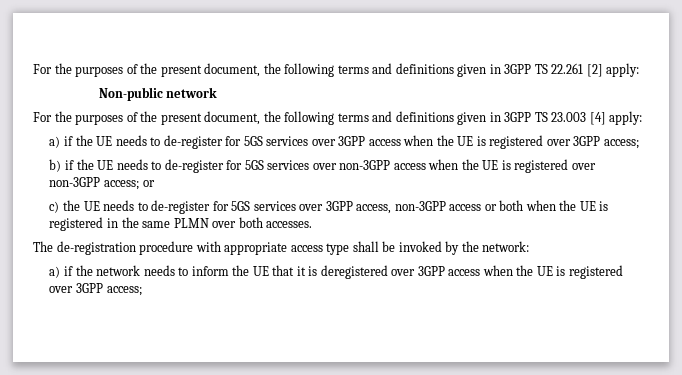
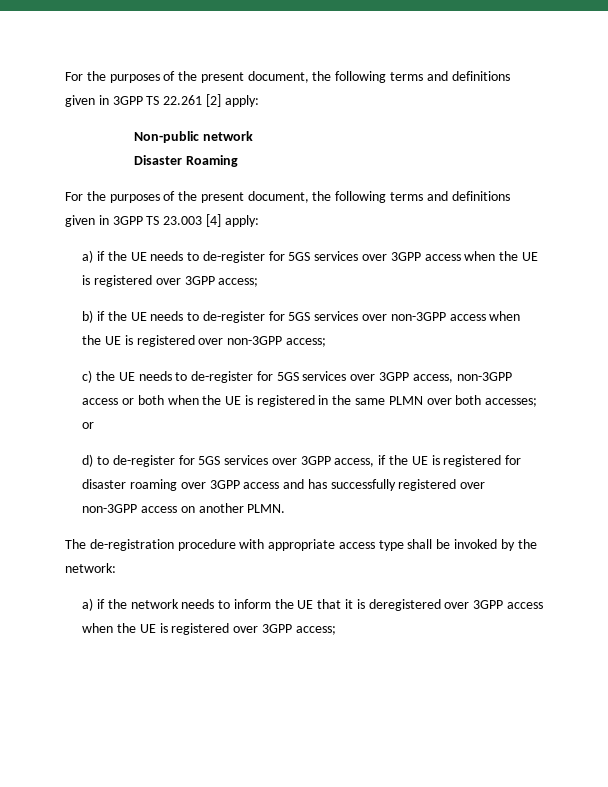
+ Disaster Roaming
- b) if the UE needs to de-register for 5GS services over non-3GPP access when the UE is registered over non-3GPP access; or
+ b) if the UE needs to de-register for 5GS services over non-3GPP access when the UE is registered over non-3GPP access;
- c) the UE needs to de-register for 5GS services over 3GPP access, non-3GPP access or both when the UE is registered in the same PLMN over both accesses.
+ c) the UE needs to de-register for 5GS services over 3GPP access, non-3GPP access or both when the UE is registered in the same PLMN over both accesses; or
+ d) to de-register for 5GS services over 3GPP access, if the UE is registered for disaster roaming over 3GPP access and has successfully registered over non-3GPP access on another PLMN.

